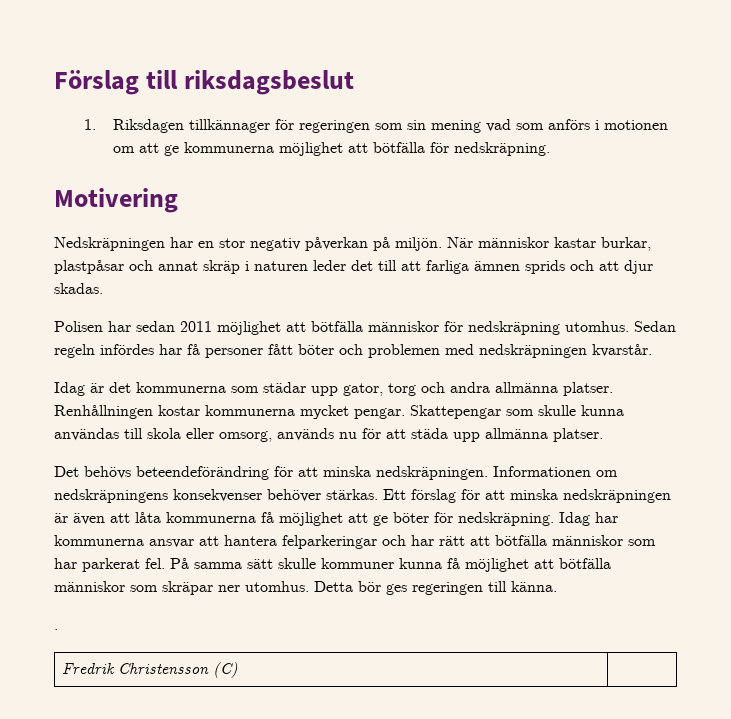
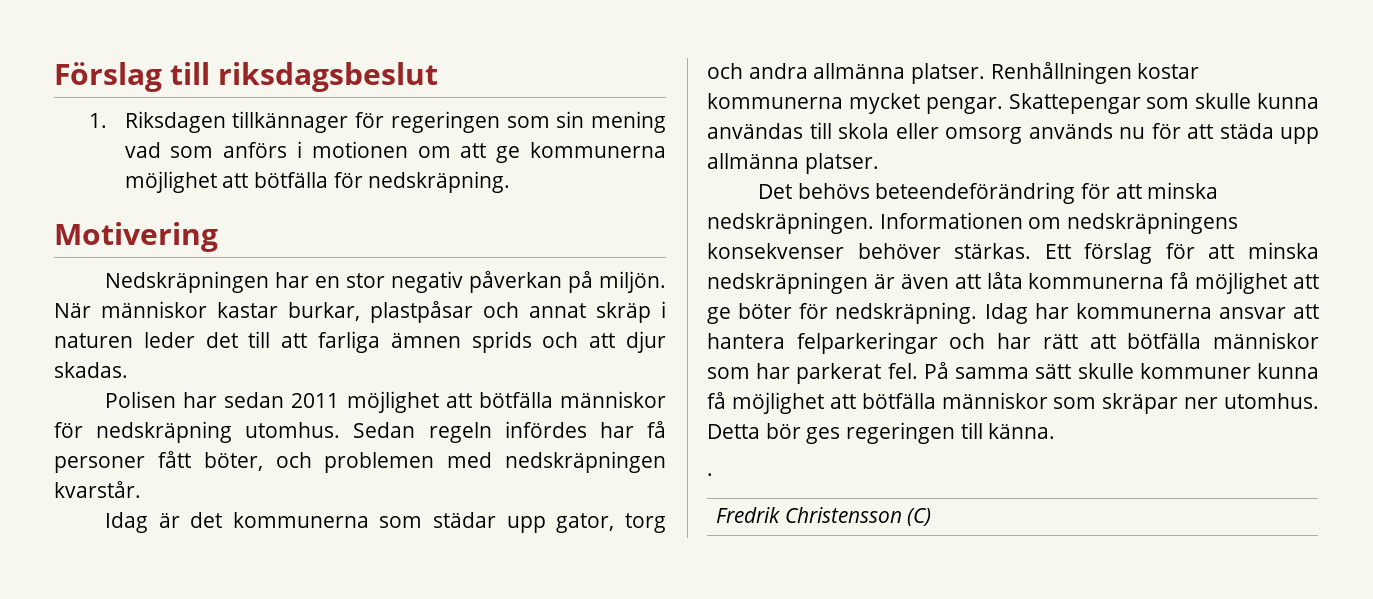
- Sedan regeln infördes har få personer fått böter och problemen med nedskräpningen kvarstår.
+ Sedan regeln infördes har få personer fått böter, och problemen med nedskräpningen kvarstår.
- Skattepengar som skulle kunna användas till skola eller omsorg, används nu för att städa upp allmänna platser.
+ Skattepengar som skulle kunna användas till skola eller omsorg används nu för att städa upp allmänna platser.

